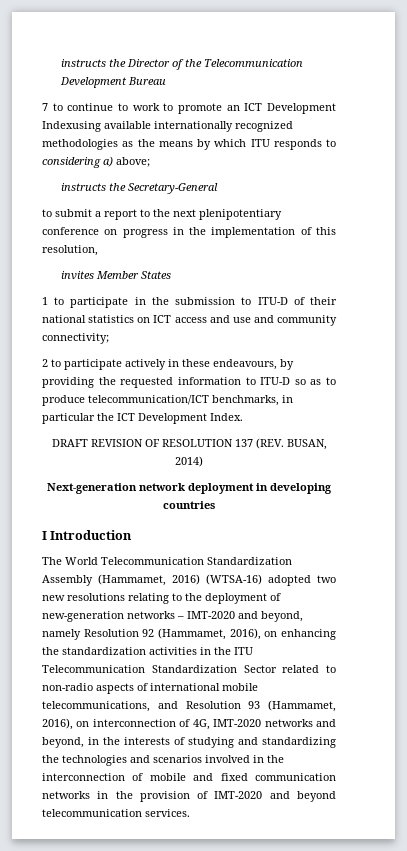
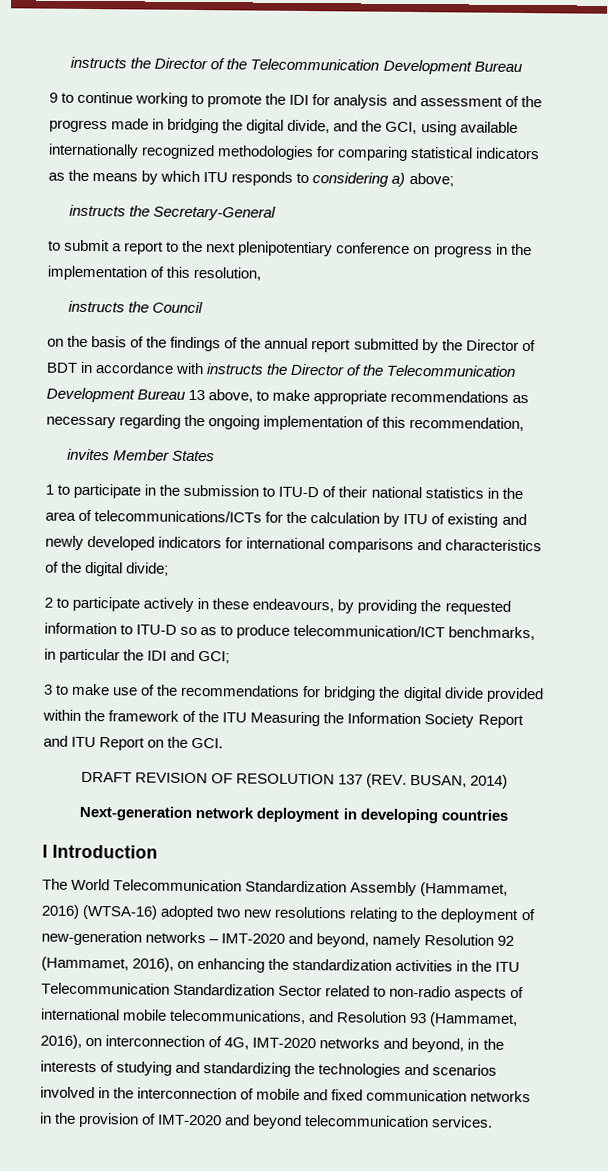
- 7 to continue to work to promote an ICT Development Indexusing available internationally recognized methodologies as the means by which ITU responds to considering a) above;
+ 9 to continue working to promote the IDI for analysis and assessment of the progress made in bridging the digital divide, and the GCI, using available internationally recognized methodologies for comparing statistical indicators as the means by which ITU responds to considering a) above;
+ instructs the Council
+ on the basis of the findings of the annual report submitted by the Director of BDT in accordance with instructs the Director of the Telecommunication Development Bureau 13 above, to make appropriate recommendations as necessary regarding the ongoing implementation of this recommendation,
- 1 to participate in the submission to ITU-D of their national statistics on ICT access and use and community connectivity;
+ 1 to participate in the submission to ITU-D of their national statistics in the area of telecommunications/ICTs for the calculation by ITU of existing and newly developed indicators for international comparisons and characteristics of the digital divide;
- 2 to participate actively in these endeavours, by providing the requested information to ITU-D so as to produce telecommunication/ICT benchmarks, in particular the ICT Development Index.
+ 2 to participate actively in these endeavours, by providing the requested information to ITU-D so as to produce telecommunication/ICT benchmarks, in particular the IDI and GCI;
+ 3 to make use of the recommendations for bridging the digital divide provided within the framework of the ITU Measuring the Information Society Report and ITU Report on the GCI.

